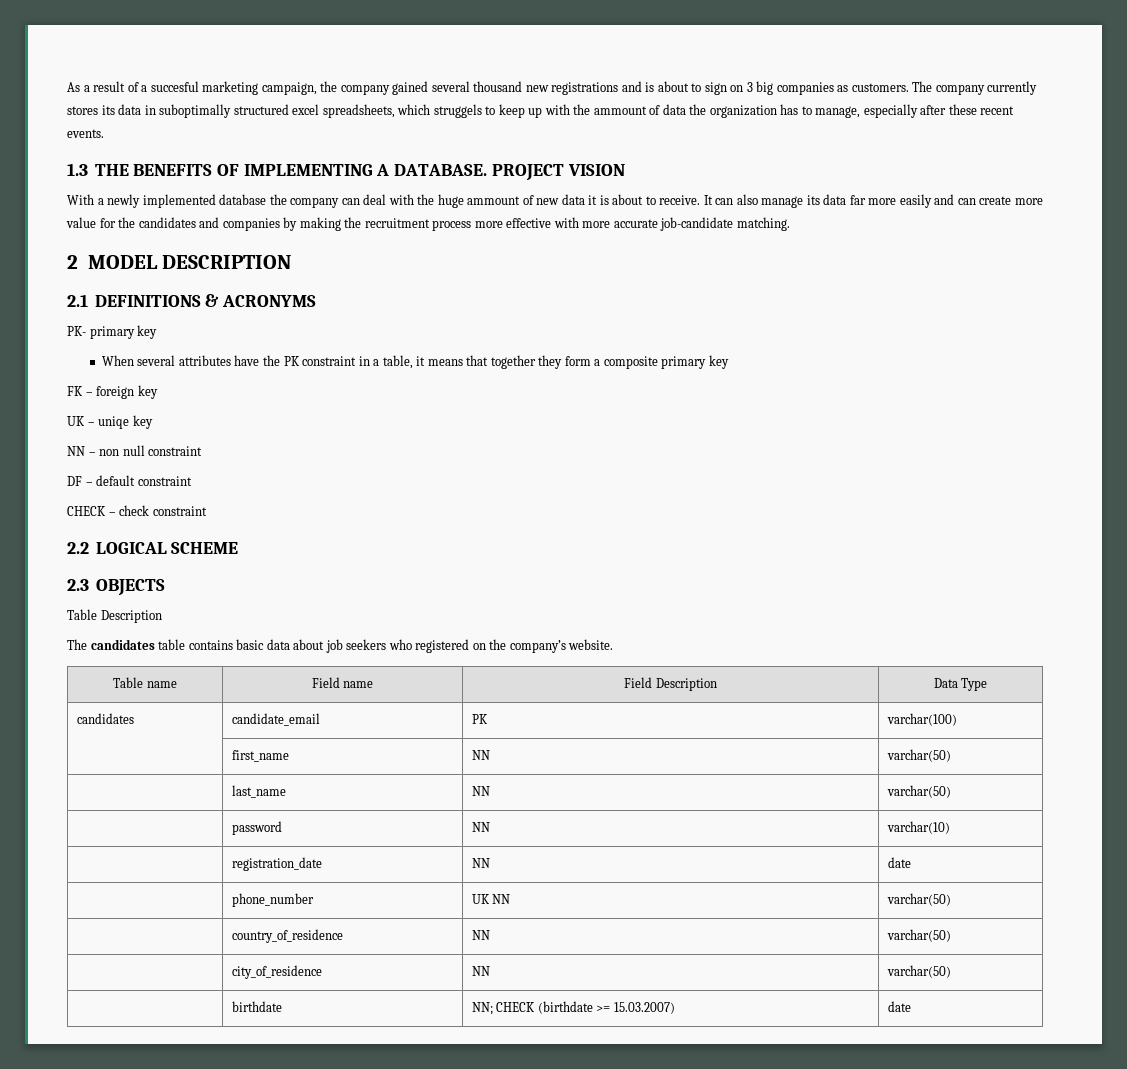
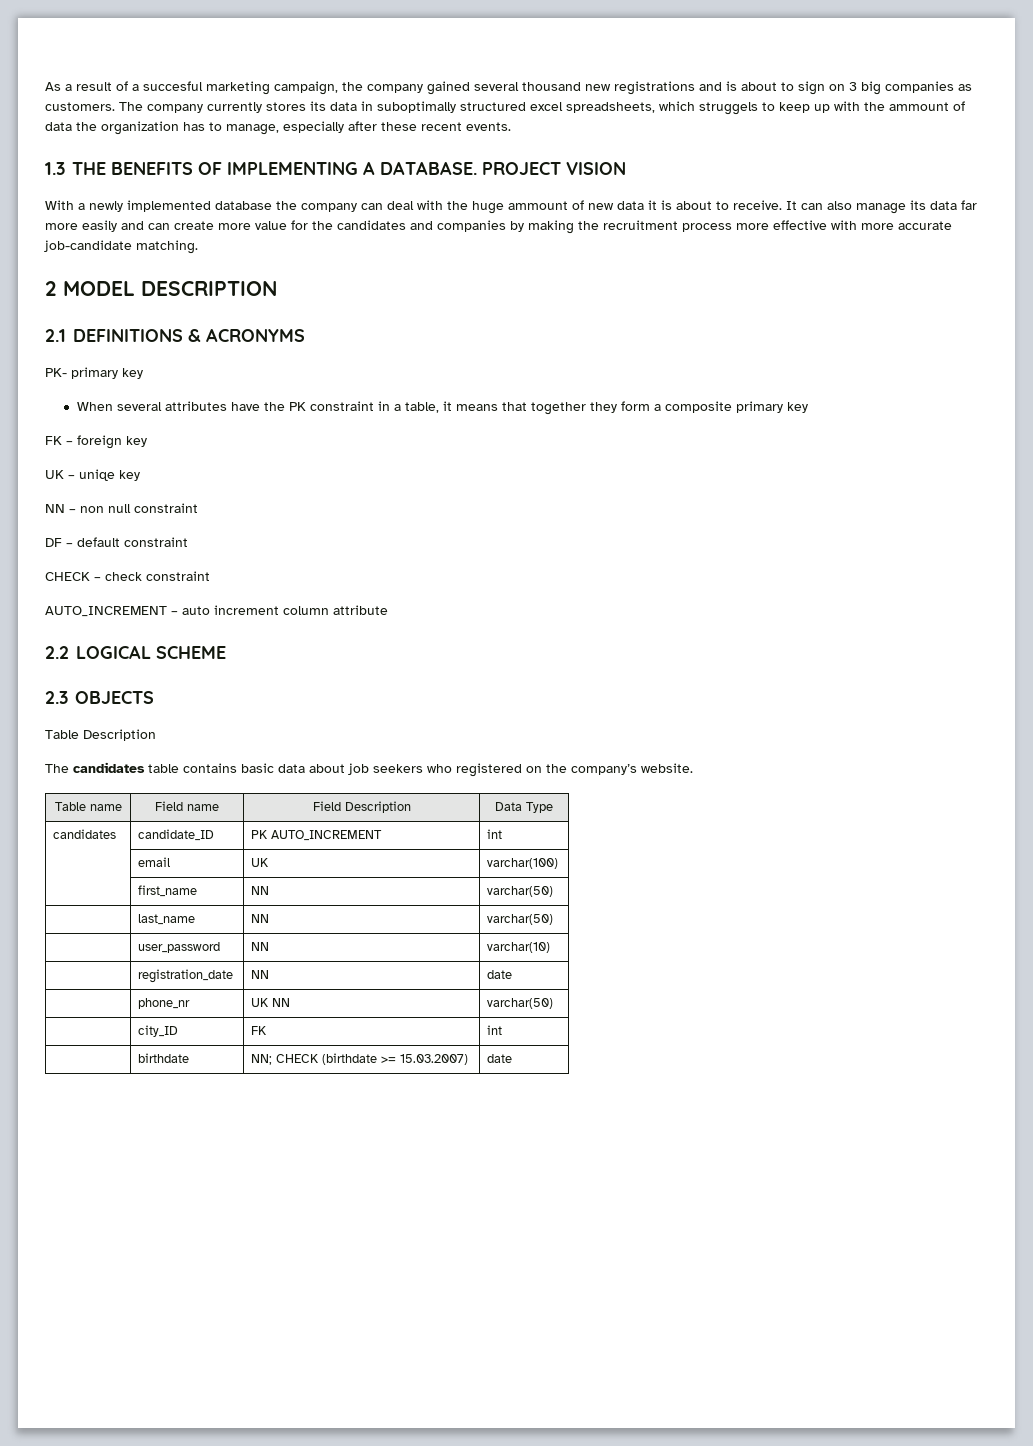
+ AUTO_INCREMENT – auto increment column attribute
- candidates | candidate_email | PK | varchar(100)
+ candidates | candidate_ID | PK AUTO_INCREMENT | int
+ | email | UK | varchar(100)
- | password | NN | varchar(10)
+ | user_password | NN | varchar(10)
- | phone_number | UK NN | varchar(50)
+ | phone_nr | UK NN | varchar(50)
- | country_of_residence | NN | varchar(50)
- | city_of_residence | NN | varchar(50)
+ | city_ID | FK | int

